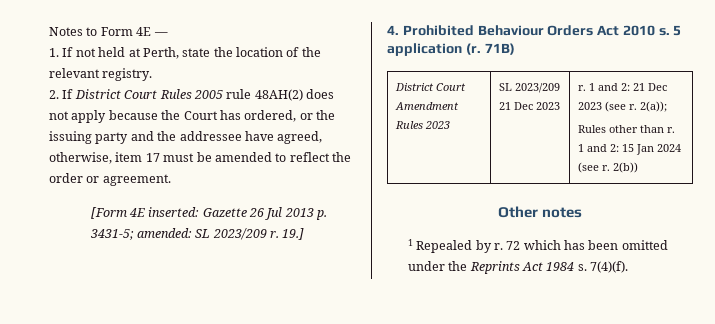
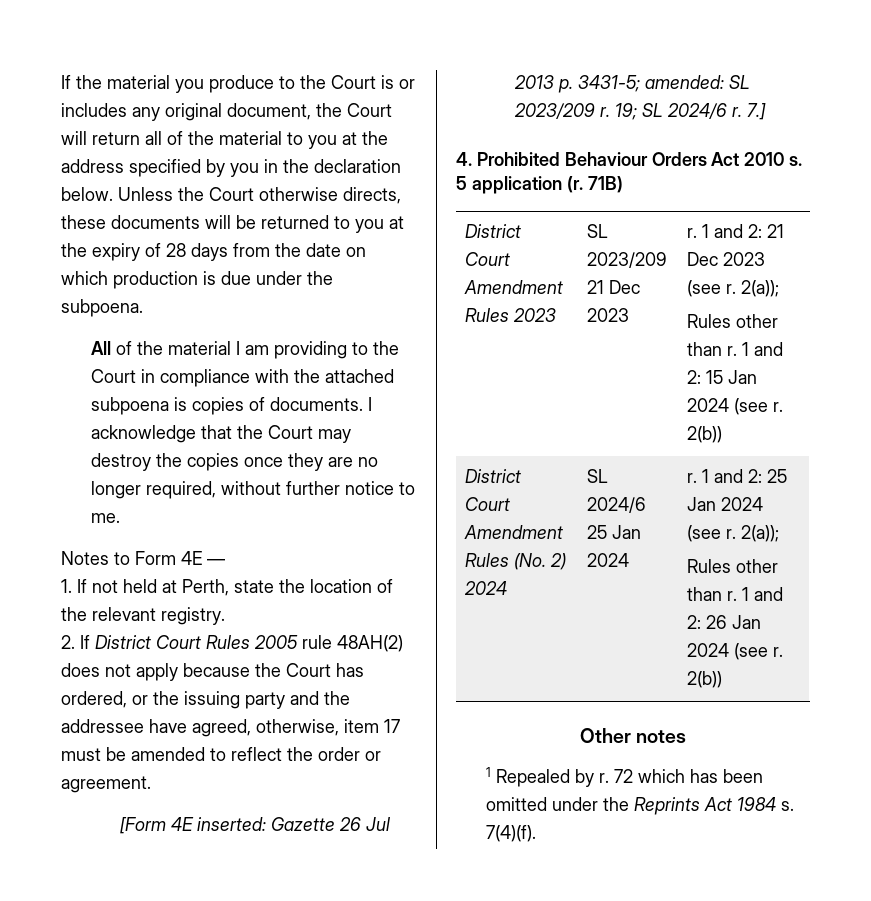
+ If the material you produce to the Court is or includes any original document, the Court will return all of the material to you at the address specified by you in the declaration below. Unless the Court otherwise directs, these documents will be returned to you at the expiry of 28 days from the date on which production is due under the subpoena.
+ All of the material I am providing to the Court in compliance with the attached subpoena is copies of documents. I acknowledge that the Court may destroy the copies once they are no longer required, without further notice to me.
- 19.]
+ 19; SL 2024/6 r. 7.]
+ District Court Amendment Rules (No. 2) 2024 | SL 2024/6 25 Jan 2024 | r. 1 and 2: 25 Jan 2024 (see r. 2(a));
+ Rules other than r. 1 and 2: 26 Jan 2024 (see r. 2(b))

